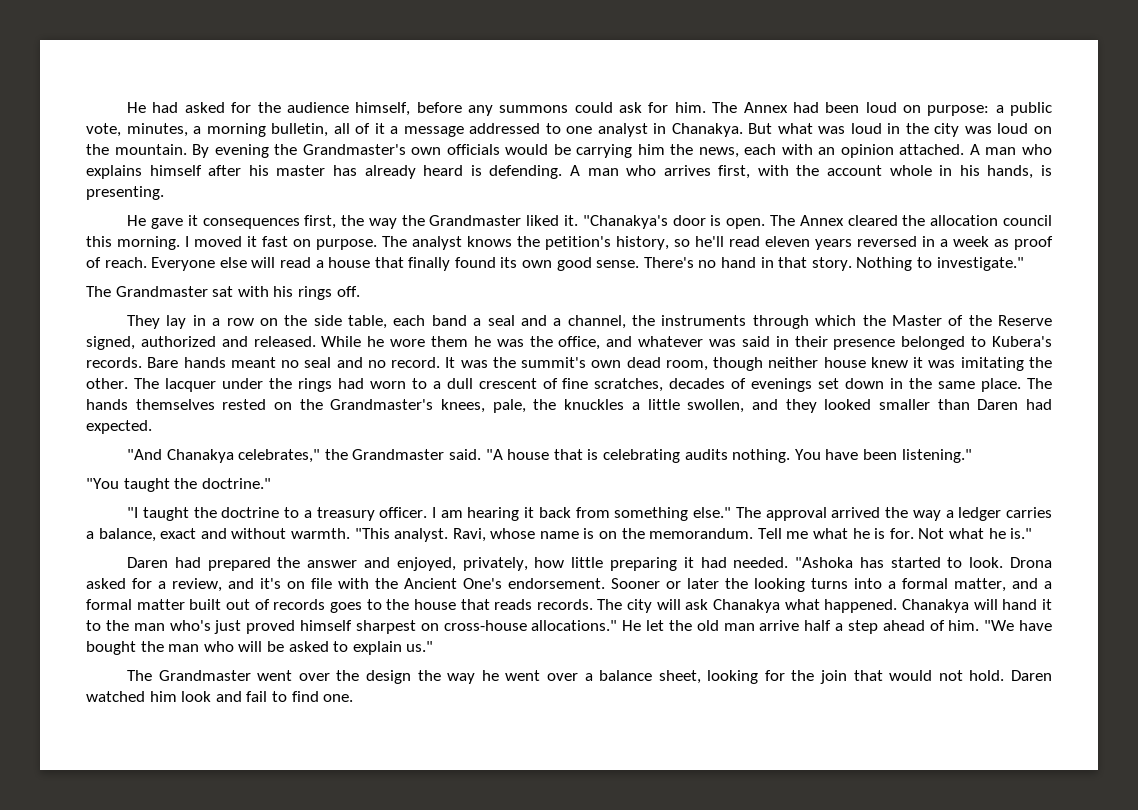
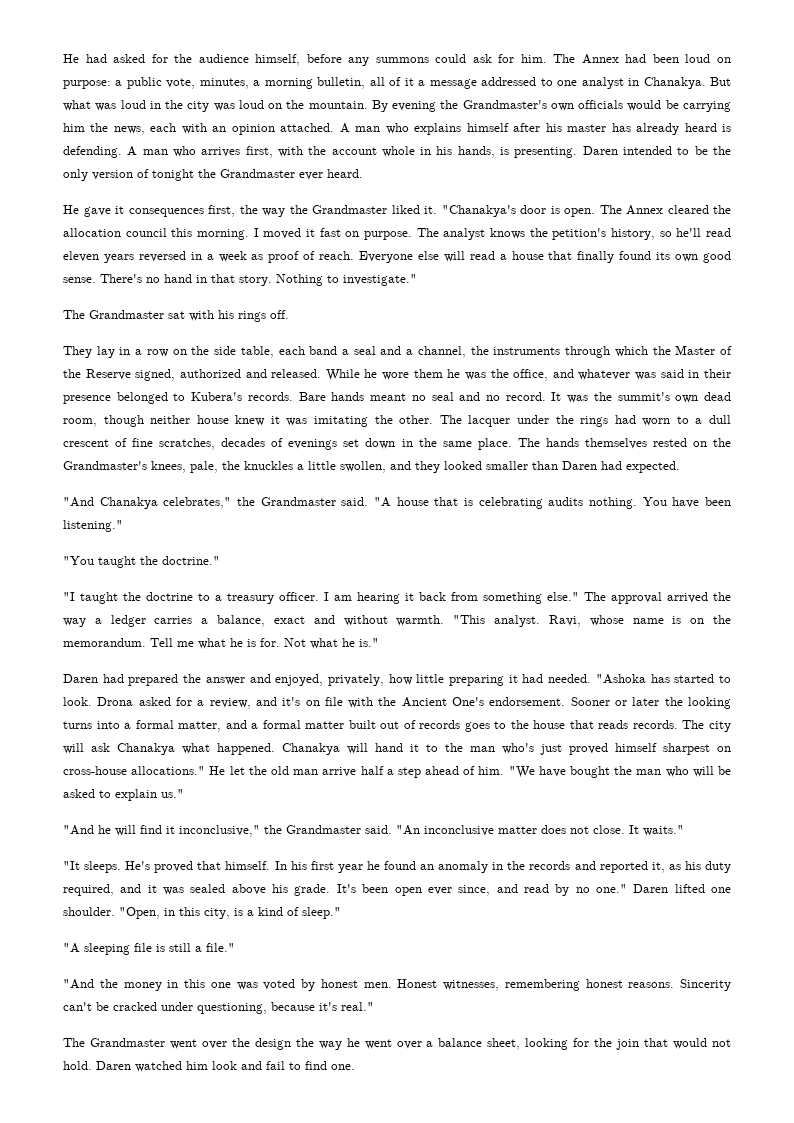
+ Daren intended to be the only version of tonight the Grandmaster ever heard.
+ "And he will find it inconclusive," the Grandmaster said. "An inconclusive matter does not close. It waits."
+ "It sleeps. He's proved that himself. In his first year he found an anomaly in the records and reported it, as his duty required, and it was sealed above his grade. It's been open ever since, and read by no one." Daren lifted one shoulder. "Open, in this city, is a kind of sleep."
+ "A sleeping file is still a file."
+ "And the money in this one was voted by honest men. Honest witnesses, remembering honest reasons. Sincerity can't be cracked under questioning, because it's real."

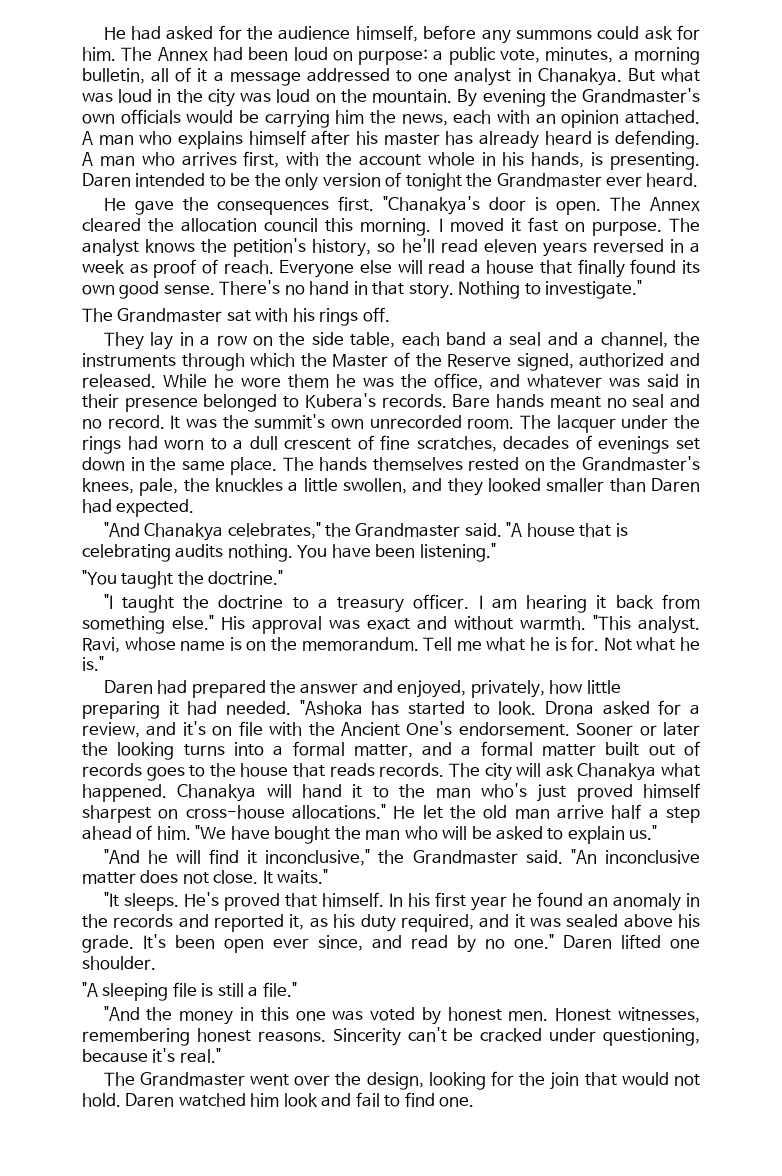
- He gave it consequences first, the way the Grandmaster liked it.
+ He gave the consequences first.
- It was the summit's own dead room, though neither house knew it was imitating the other.
+ It was the summit's own unrecorded room.
- The approval arrived the way a ledger carries a balance, exact and without warmth.
+ His approval was exact and without warmth.
- "Open, in this city, is a kind of sleep."
- The Grandmaster went over the design the way he went over a balance sheet, looking for the join that would not hold.
+ The Grandmaster went over the design, looking for the join that would not hold.

